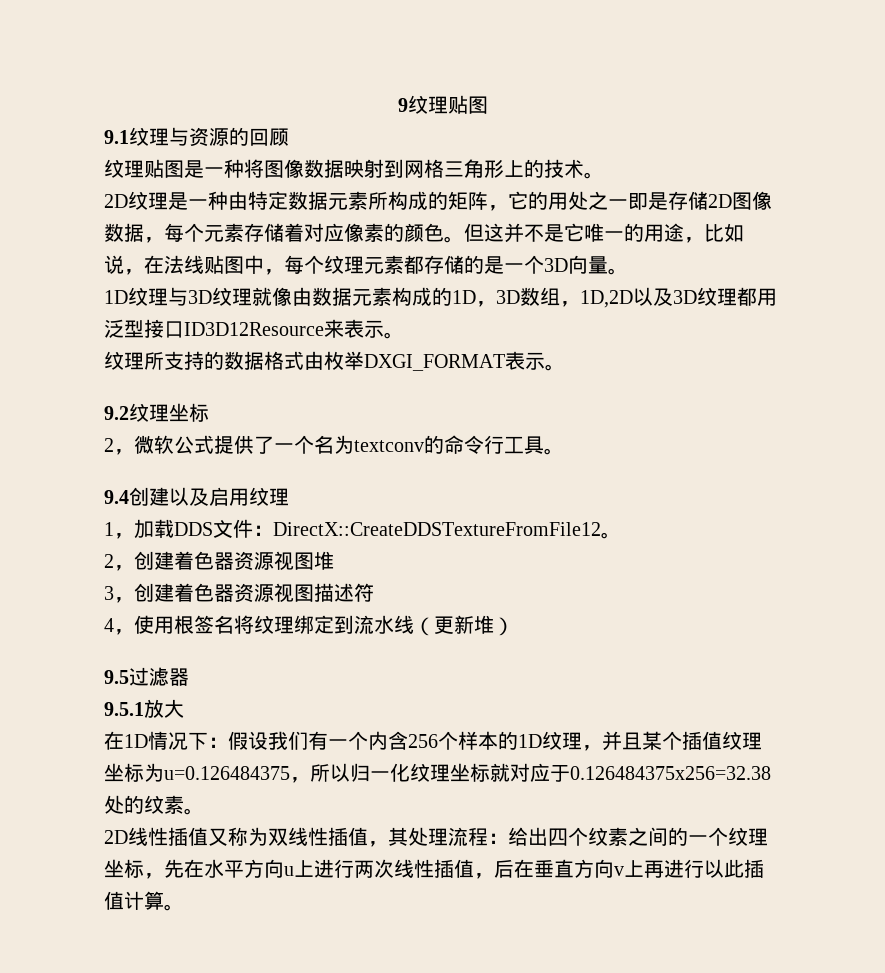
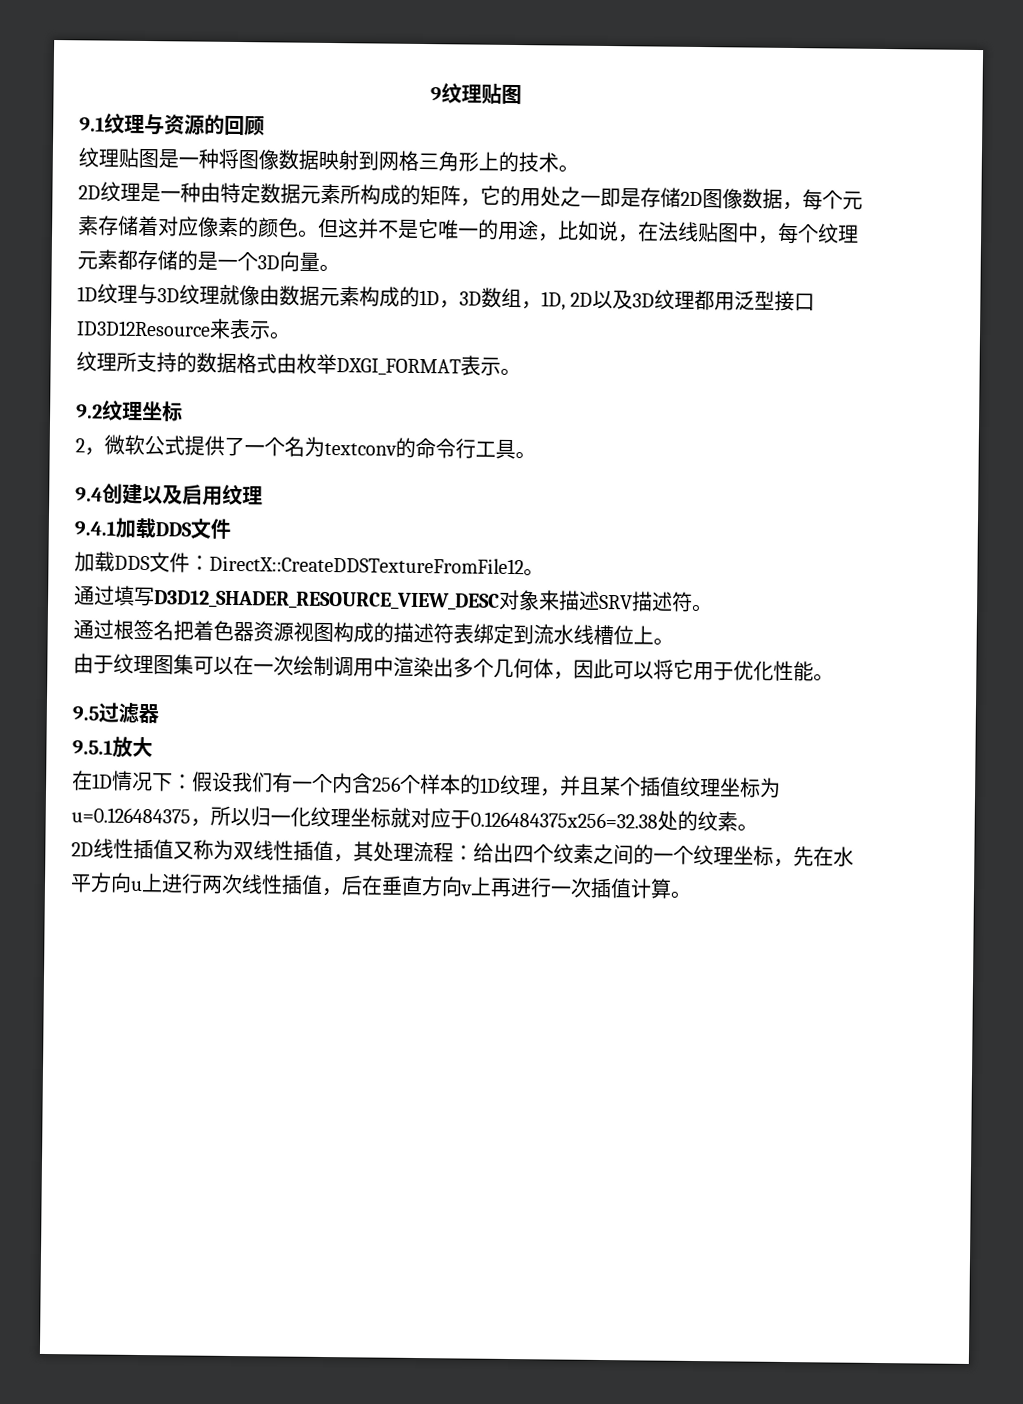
- 1D纹理与3D纹理就像由数据元素构成的1D，3D数组，1D,2D以及3D纹理都用泛型接口ID3D12Resource来表示。
+ 1D纹理与3D纹理就像由数据元素构成的1D，3D数组，1D, 2D以及3D纹理都用泛型接口ID3D12Resource来表示。
- 1，加载DDS文件：DirectX::CreateDDSTextureFromFile12。
+ 9.4.1加载DDS文件
+ 加载DDS文件：DirectX::CreateDDSTextureFromFile12。
- 2，创建着色器资源视图堆
- 3，创建着色器资源视图描述符
- 4，使用根签名将纹理绑定到流水线（更新堆）
+ 通过填写D3D12_SHADER_RESOURCE_VIEW_DESC对象来描述SRV描述符。
+ 通过根签名把着色器资源视图构成的描述符表绑定到流水线槽位上。
+ 由于纹理图集可以在一次绘制调用中渲染出多个几何体，因此可以将它用于优化性能。
- 2D线性插值又称为双线性插值，其处理流程：给出四个纹素之间的一个纹理坐标，先在水平方向u上进行两次线性插值，后在垂直方向v上再进行以此插值计算。
+ 2D线性插值又称为双线性插值，其处理流程：给出四个纹素之间的一个纹理坐标，先在水平方向u上进行两次线性插值，后在垂直方向v上再进行一次插值计算。

